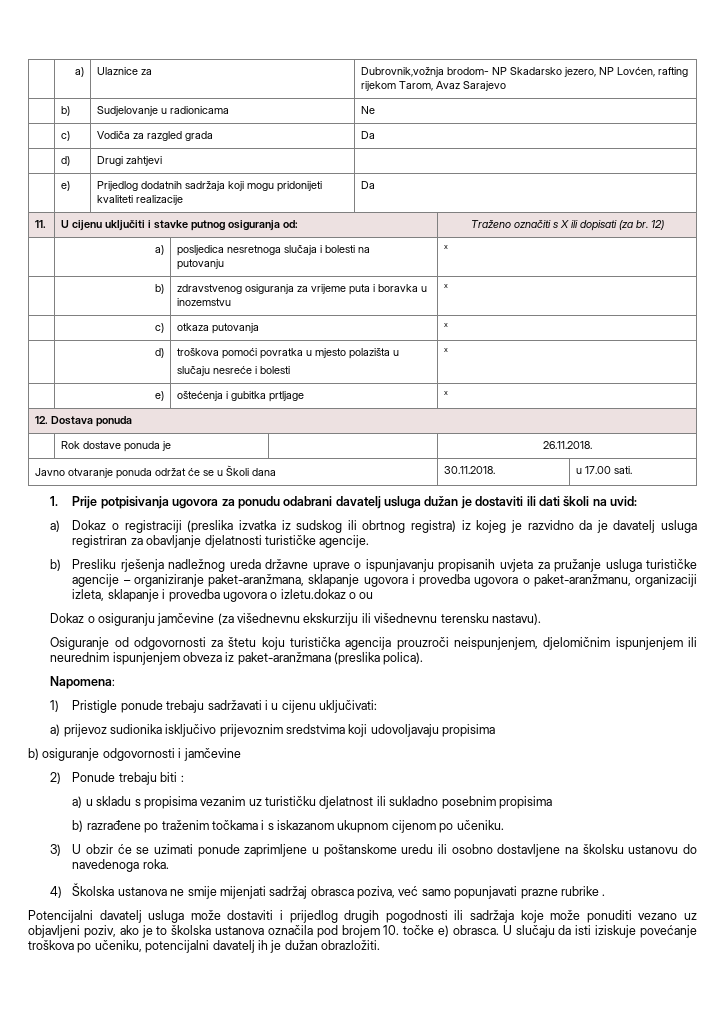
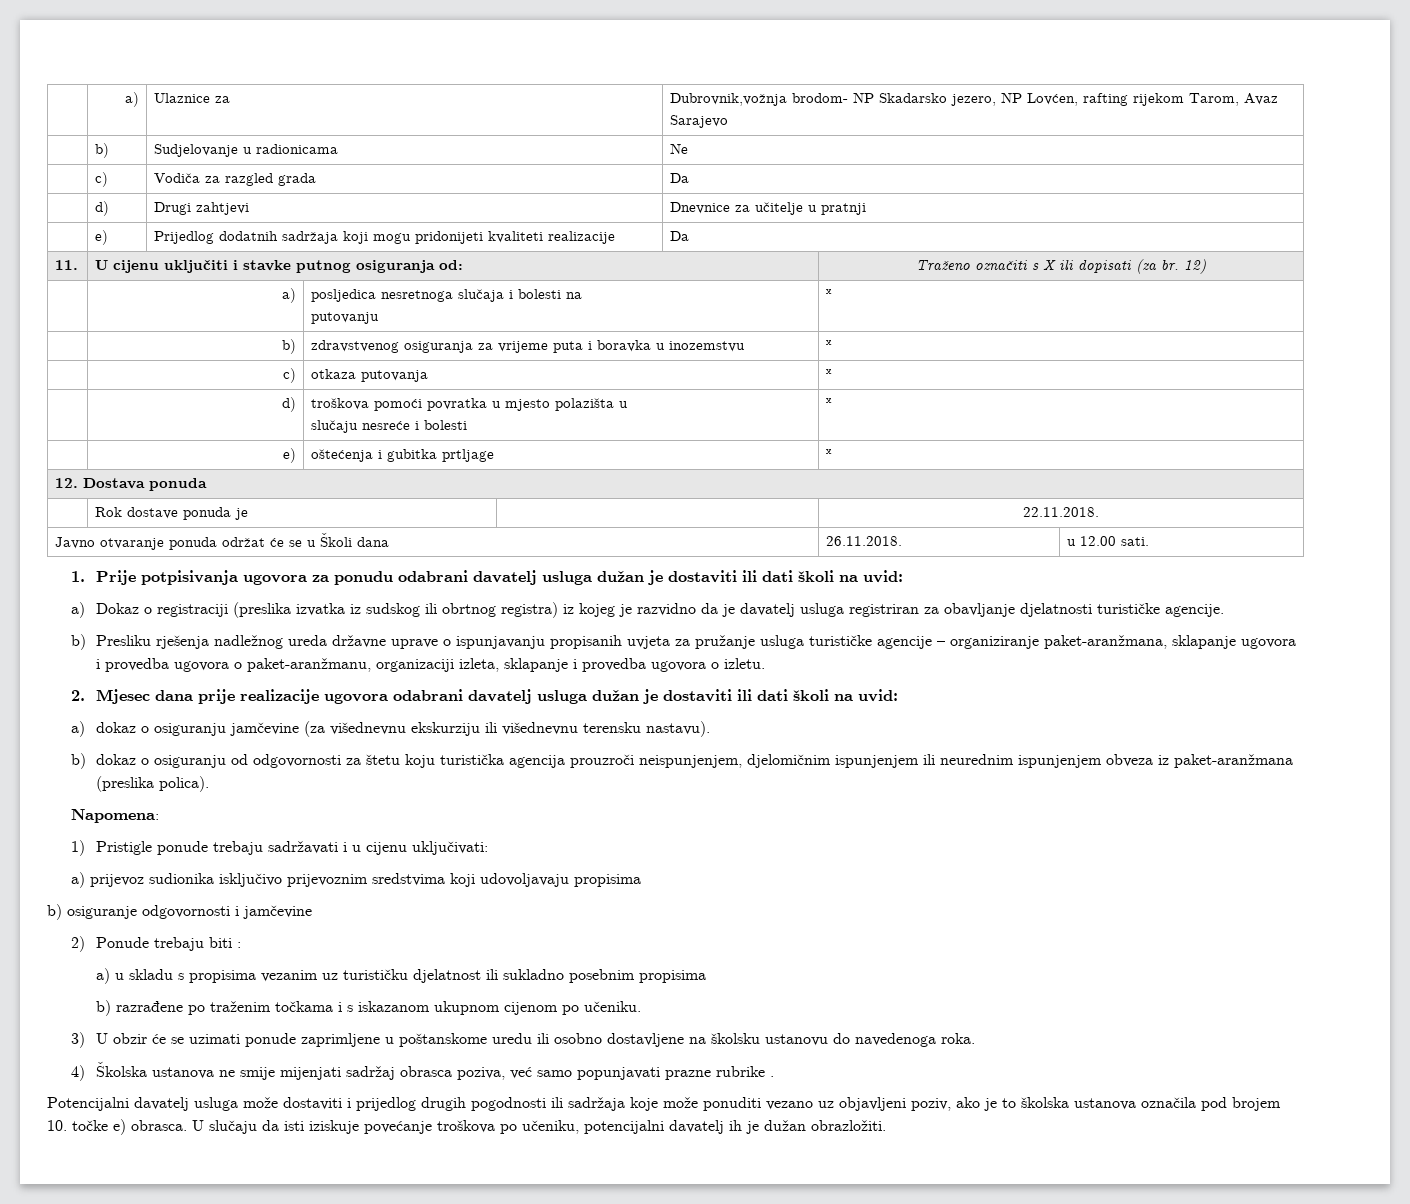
- | d) | Drugi zahtjevi |
+ | d) | Drugi zahtjevi | Dnevnice za učitelje u pratnji
- | Rok dostave ponuda je | | 26.11.2018.
+ | Rok dostave ponuda je | | 22.11.2018.
- Javno otvaranje ponuda održat će se u Školi dana | 30.11.2018. | u 17.00 sati.
+ Javno otvaranje ponuda održat će se u Školi dana | 26.11.2018. | u 12.00 sati.
- b) Presliku rješenja nadležnog ureda državne uprave o ispunjavanju propisanih uvjeta za pružanje usluga turističke agencije – organiziranje paket-aranžmana, sklapanje ugovora i provedba ugovora o paket-aranžmanu, organizaciji izleta, sklapanje i provedba ugovora o izletu.dokaz o ou
- Dokaz o osiguranju jamčevine (za višednevnu ekskurziju ili višednevnu terensku nastavu).
+ b) Presliku rješenja nadležnog ureda državne uprave o ispunjavanju propisanih uvjeta za pružanje usluga turističke agencije – organiziranje paket-aranžmana, sklapanje ugovora i provedba ugovora o paket-aranžmanu, organizaciji izleta, sklapanje i provedba ugovora o izletu.
+ 2. Mjesec dana prije realizacije ugovora odabrani davatelj usluga dužan je dostaviti ili dati školi na uvid:
+ a) dokaz o osiguranju jamčevine (za višednevnu ekskurziju ili višednevnu terensku nastavu).
- Osiguranje od odgovornosti za štetu koju turistička agencija prouzroči neispunjenjem, djelomičnim ispunjenjem ili neurednim ispunjenjem obveza iz paket-aranžmana (preslika polica).
+ b) dokaz o osiguranju od odgovornosti za štetu koju turistička agencija prouzroči neispunjenjem, djelomičnim ispunjenjem ili neurednim ispunjenjem obveza iz paket-aranžmana (preslika polica).

